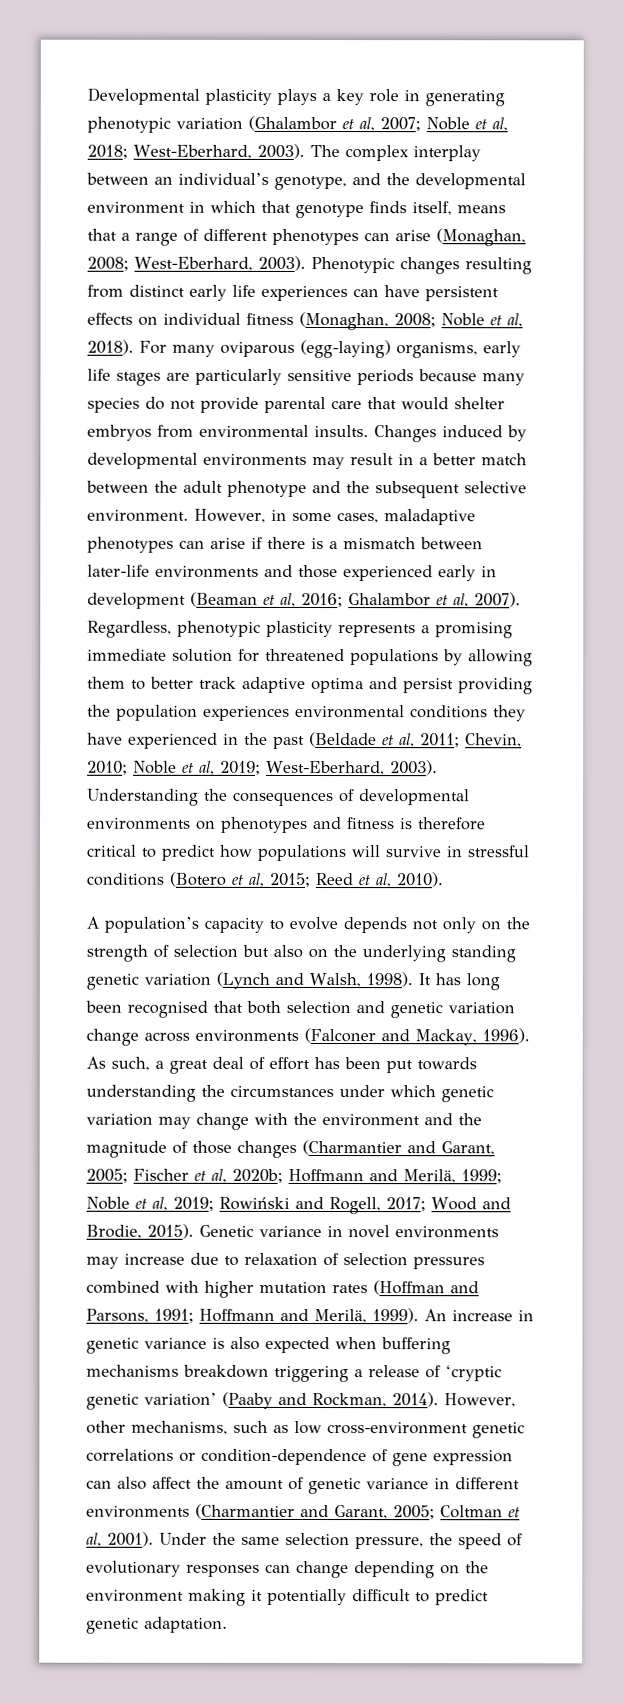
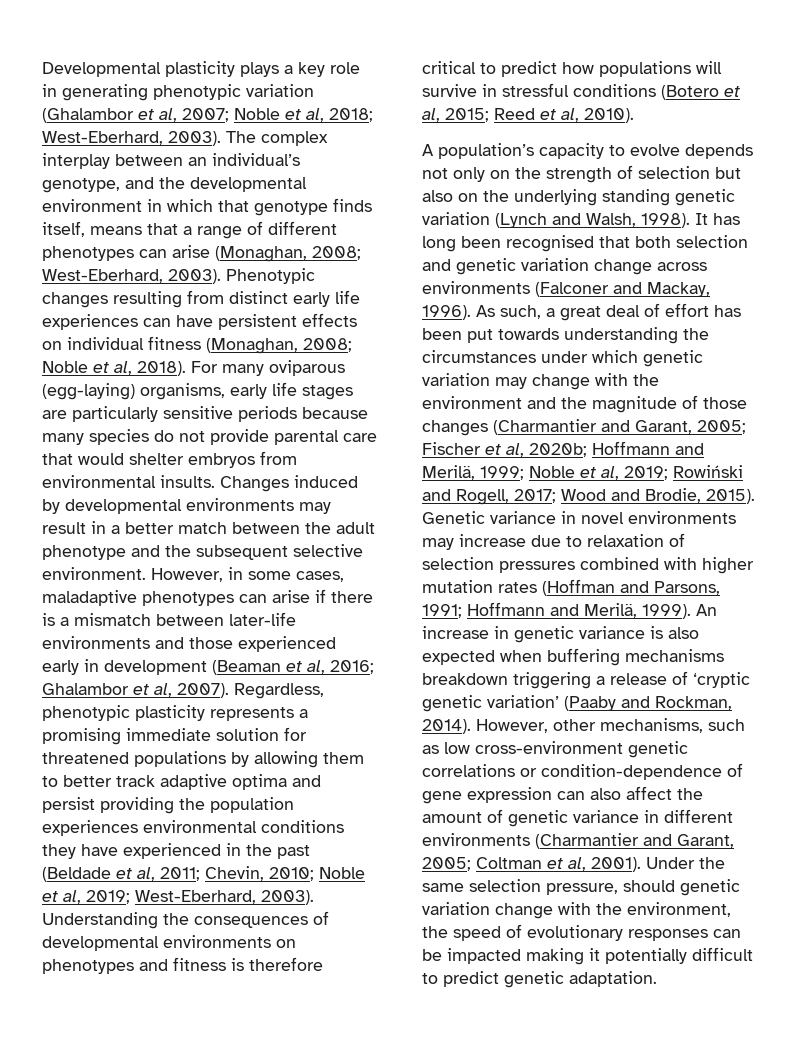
- Under the same selection pressure, the speed of evolutionary responses can change depending on the environment making it potentially difficult to predict genetic adaptation.
+ Under the same selection pressure, should genetic variation change with the environment, the speed of evolutionary responses can be impacted making it potentially difficult to predict genetic adaptation.

